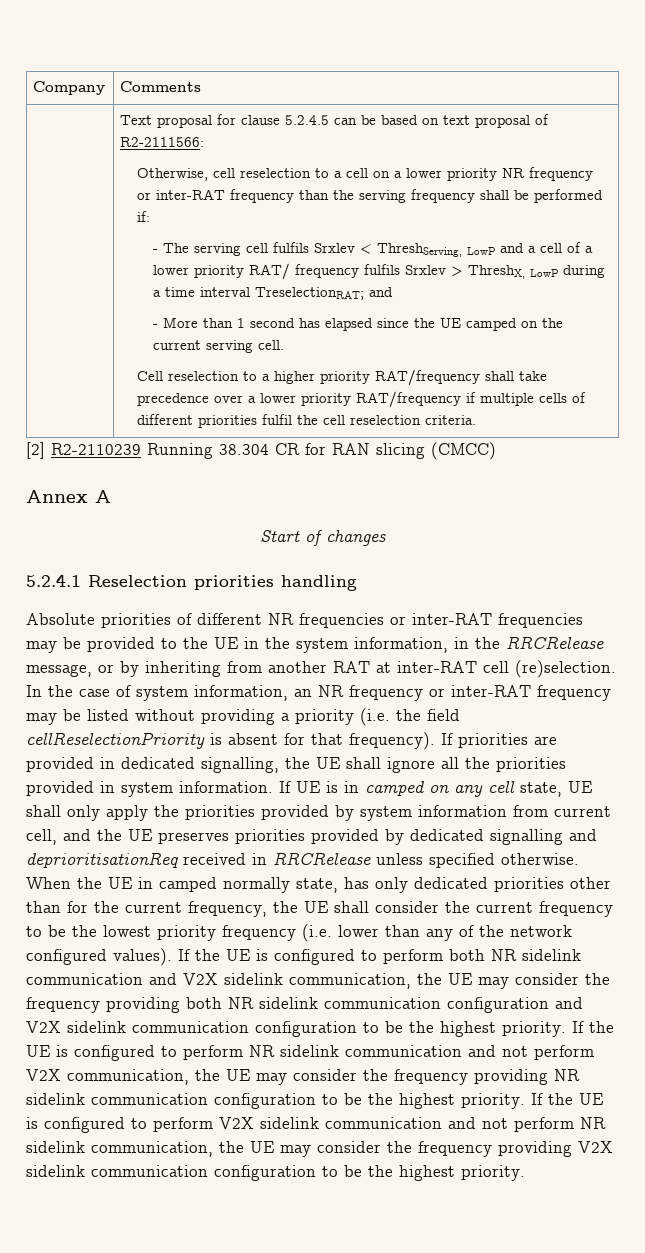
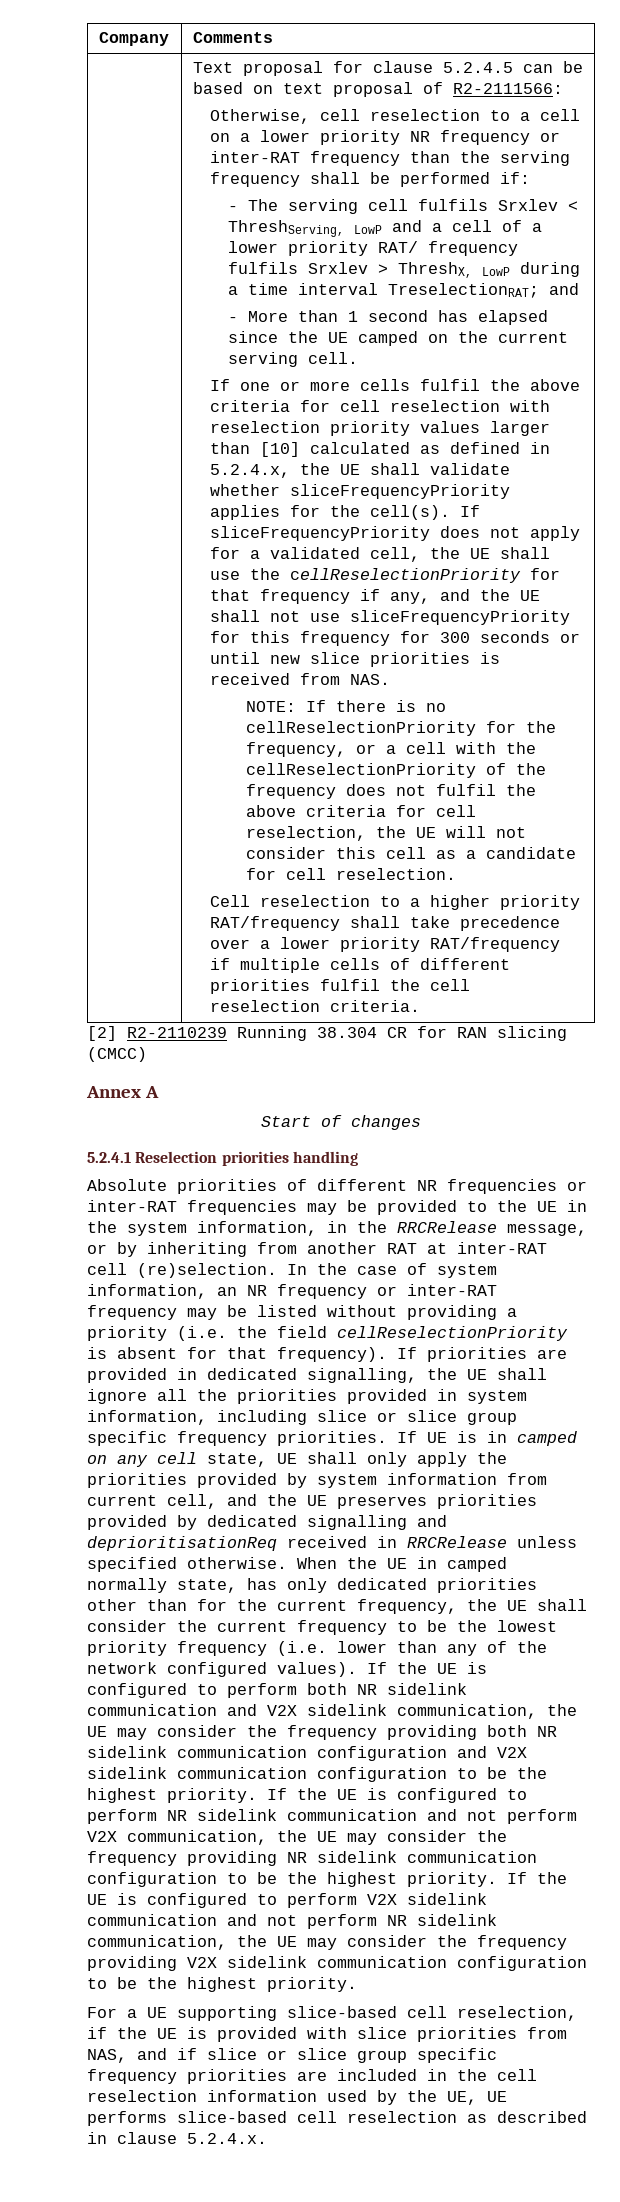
+ If one or more cells fulfil the above criteria for cell reselection with reselection priority values larger than [10] calculated as defined in 5.2.4.x, the UE shall validate whether sliceFrequencyPriority applies for the cell(s). If sliceFrequencyPriority does not apply for a validated cell, the UE shall use the cellReselectionPriority for that frequency if any, and the UE shall not use sliceFrequencyPriority for this frequency for 300 seconds or until new slice priorities is received from NAS.
+ NOTE: If there is no cellReselectionPriority for the frequency, or a cell with the cellReselectionPriority of the frequency does not fulfil the above criteria for cell reselection, the UE will not consider this cell as a candidate for cell reselection.
- If priorities are provided in dedicated signalling, the UE shall ignore all the priorities provided in system information.
+ If priorities are provided in dedicated signalling, the UE shall ignore all the priorities provided in system information, including slice or slice group specific frequency priorities.
+ For a UE supporting slice-based cell reselection, if the UE is provided with slice priorities from NAS, and if slice or slice group specific frequency priorities are included in the cell reselection information used by the UE, UE performs slice-based cell reselection as described in clause 5.2.4.x.

